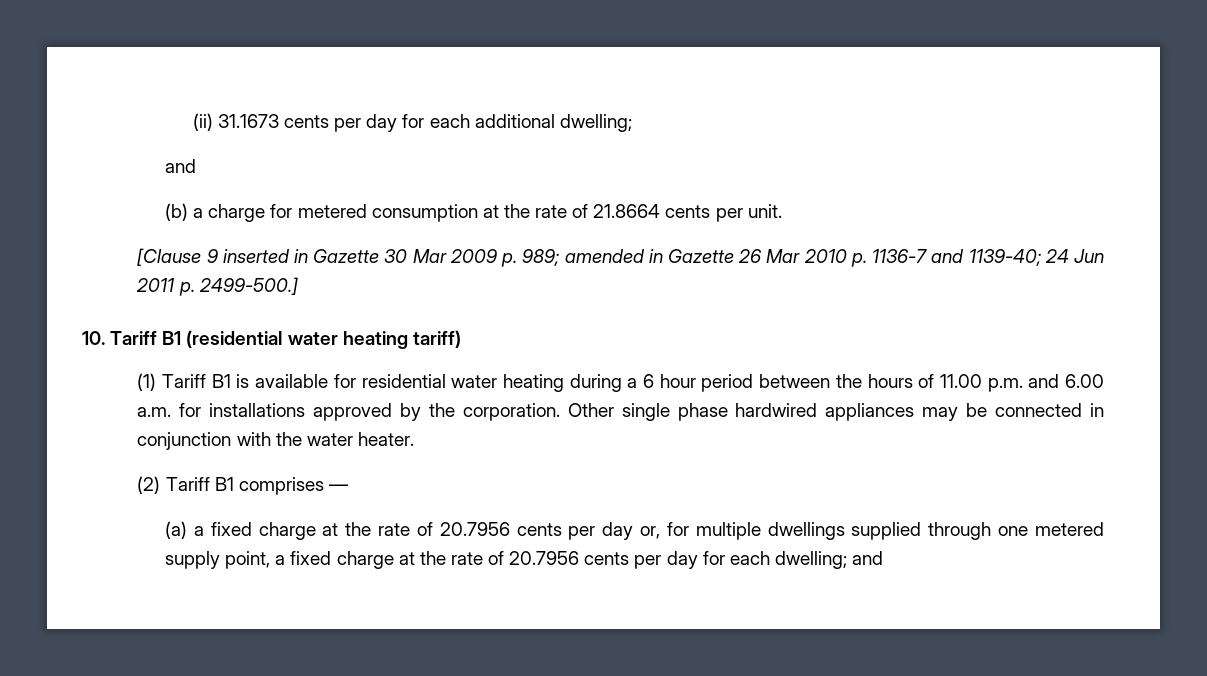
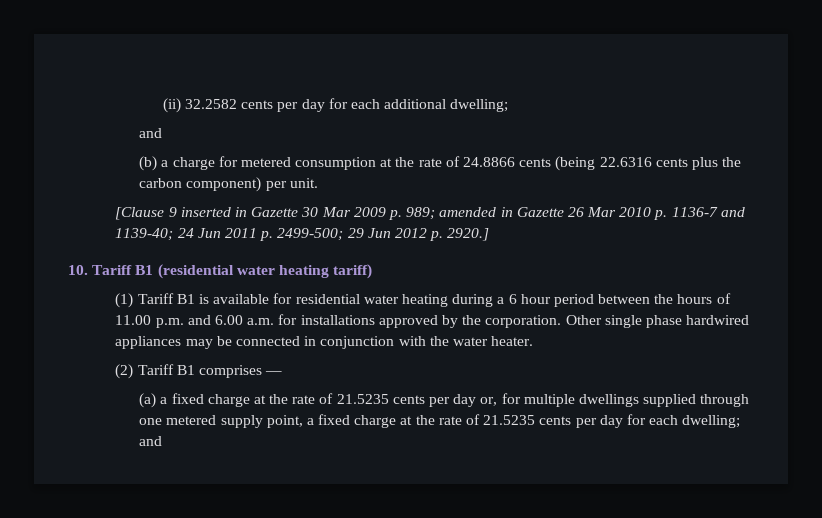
- (ii) 31.1673 cents per day for each additional dwelling;
+ (ii) 32.2582 cents per day for each additional dwelling;
- (b) a charge for metered consumption at the rate of 21.8664 cents per unit.
+ (b) a charge for metered consumption at the rate of 24.8866 cents (being 22.6316 cents plus the carbon component) per unit.
- [Clause 9 inserted in Gazette 30 Mar 2009 p. 989; amended in Gazette 26 Mar 2010 p. 1136-7 and 1139-40; 24 Jun 2011 p. 2499-500.]
+ [Clause 9 inserted in Gazette 30 Mar 2009 p. 989; amended in Gazette 26 Mar 2010 p. 1136-7 and 1139-40; 24 Jun 2011 p. 2499-500; 29 Jun 2012 p. 2920.]
- (a) a fixed charge at the rate of 20.7956 cents per day or, for multiple dwellings supplied through one metered supply point, a fixed charge at the rate of 20.7956 cents per day for each dwelling; and
+ (a) a fixed charge at the rate of 21.5235 cents per day or, for multiple dwellings supplied through one metered supply point, a fixed charge at the rate of 21.5235 cents per day for each dwelling; and

